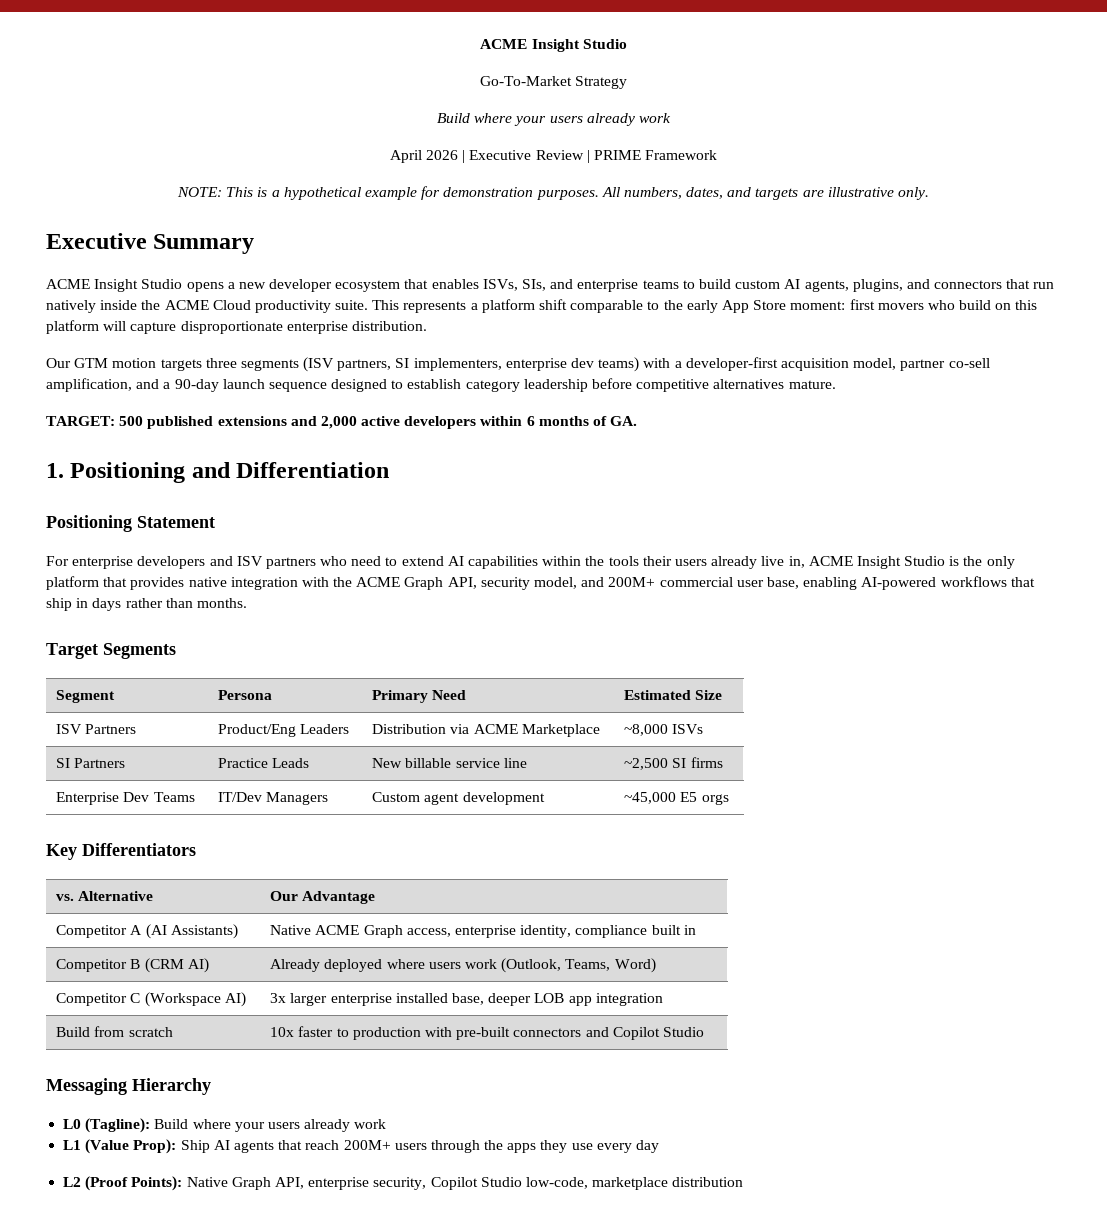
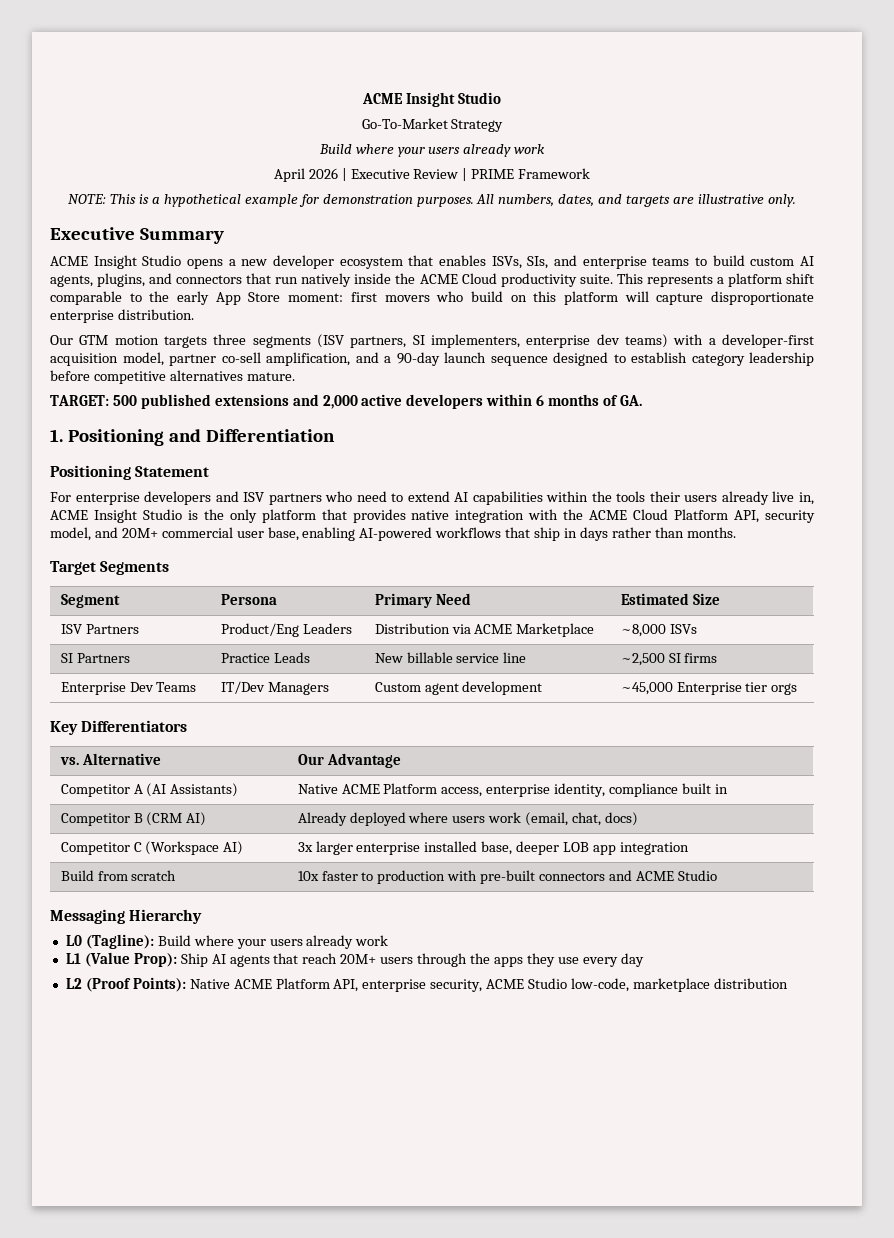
- For enterprise developers and ISV partners who need to extend AI capabilities within the tools their users already live in, ACME Insight Studio is the only platform that provides native integration with the ACME Graph API, security model, and 200M+ commercial user base, enabling AI-powered workflows that ship in days rather than months.
+ For enterprise developers and ISV partners who need to extend AI capabilities within the tools their users already live in, ACME Insight Studio is the only platform that provides native integration with the ACME Cloud Platform API, security model, and 20M+ commercial user base, enabling AI-powered workflows that ship in days rather than months.
- Enterprise Dev Teams | IT/Dev Managers | Custom agent development | ~45,000 E5 orgs
+ Enterprise Dev Teams | IT/Dev Managers | Custom agent development | ~45,000 Enterprise tier orgs
- Competitor A (AI Assistants) | Native ACME Graph access, enterprise identity, compliance built in
+ Competitor A (AI Assistants) | Native ACME Platform access, enterprise identity, compliance built in
- Competitor B (CRM AI) | Already deployed where users work (Outlook, Teams, Word)
+ Competitor B (CRM AI) | Already deployed where users work (email, chat, docs)
- Build from scratch | 10x faster to production with pre-built connectors and Copilot Studio
+ Build from scratch | 10x faster to production with pre-built connectors and ACME Studio
- L1 (Value Prop): Ship AI agents that reach 200M+ users through the apps they use every day
+ L1 (Value Prop): Ship AI agents that reach 20M+ users through the apps they use every day
- L2 (Proof Points): Native Graph API, enterprise security, Copilot Studio low-code, marketplace distribution
+ L2 (Proof Points): Native ACME Platform API, enterprise security, ACME Studio low-code, marketplace distribution

